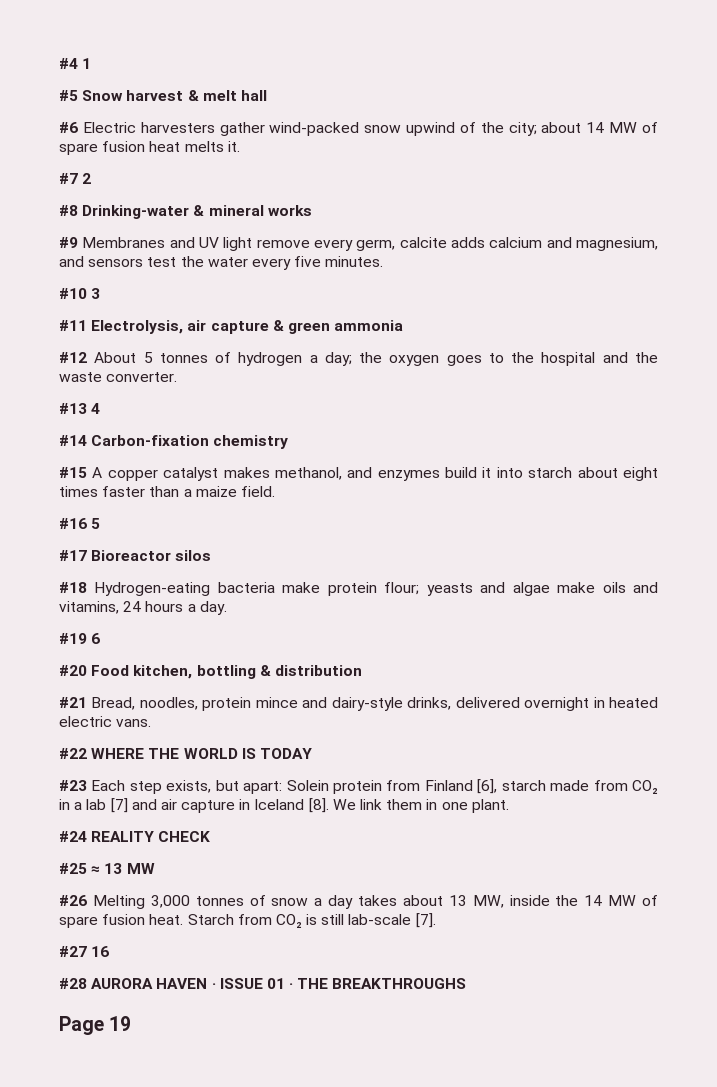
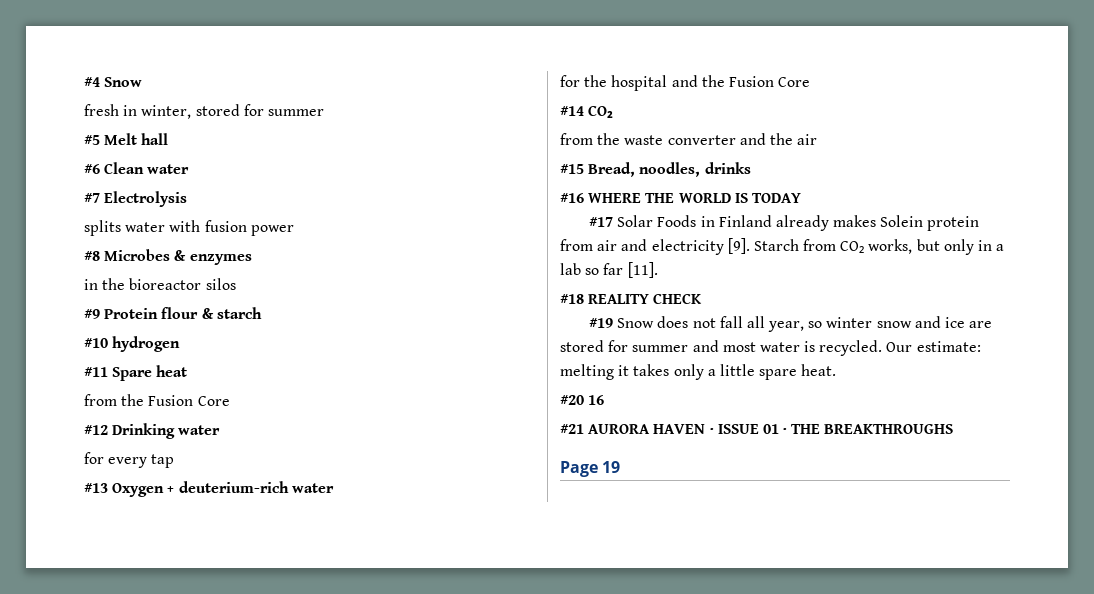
- #4 1
- #5 Snow harvest & melt hall
- #6 Electric harvesters gather wind-packed snow upwind of the city; about 14 MW of spare fusion heat melts it.
- #7 2
- #8 Drinking-water & mineral works
- #9 Membranes and UV light remove every germ, calcite adds calcium and magnesium, and sensors test the water every five minutes.
+ #4 Snow
+ fresh in winter, stored for summer
+ #5 Melt hall
+ #6 Clean water
+ #7 Electrolysis
+ splits water with fusion power
+ #8 Microbes & enzymes
+ in the bioreactor silos
+ #9 Protein flour & starch
- #10 3
+ #10 hydrogen
- #11 Electrolysis, air capture & green ammonia
- #12 About 5 tonnes of hydrogen a day; the oxygen goes to the hospital and the waste converter.
- #13 4
- #14 Carbon-fixation chemistry
- #15 A copper catalyst makes methanol, and enzymes build it into starch about eight times faster than a maize field.
- #16 5
- #17 Bioreactor silos
- #18 Hydrogen-eating bacteria make protein flour; yeasts and algae make oils and vitamins, 24 hours a day.
- #19 6
- #20 Food kitchen, bottling & distribution
- #21 Bread, noodles, protein mince and dairy-style drinks, delivered overnight in heated electric vans.
- #22 WHERE THE WORLD IS TODAY
+ #11 Spare heat
+ from the Fusion Core
+ #12 Drinking water
+ for every tap
+ #13 Oxygen + deuterium-rich water
+ for the hospital and the Fusion Core
+ #14 CO₂
+ from the waste converter and the air
+ #15 Bread, noodles, drinks
+ #16 WHERE THE WORLD IS TODAY
- #23 Each step exists, but apart: Solein protein from Finland [6], starch made from CO₂ in a lab [7] and air capture in Iceland [8]. We link them in one plant.
- #24 REALITY CHECK
- #25 ≈ 13 MW
- #26 Melting 3,000 tonnes of snow a day takes about 13 MW, inside the 14 MW of spare fusion heat. Starch from CO₂ is still lab-scale [7].
- #27 16
+ #17 Solar Foods in Finland already makes Solein protein from air and electricity [9]. Starch from CO₂ works, but only in a lab so far [11].
+ #18 REALITY CHECK
+ #19 Snow does not fall all year, so winter snow and ice are stored for summer and most water is recycled. Our estimate: melting it takes only a little spare heat.
+ #20 16
- #28 AURORA HAVEN · ISSUE 01 · THE BREAKTHROUGHS
+ #21 AURORA HAVEN · ISSUE 01 · THE BREAKTHROUGHS

